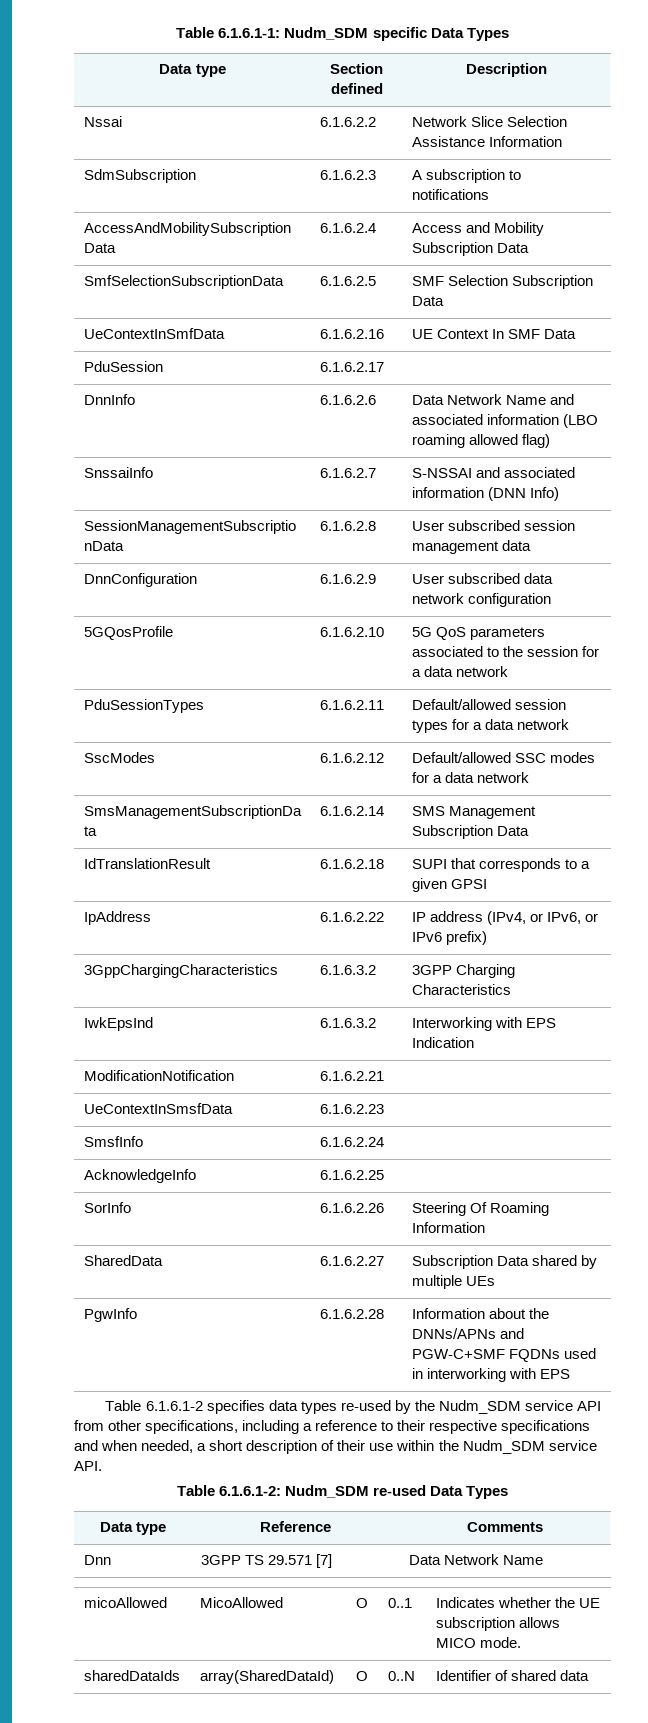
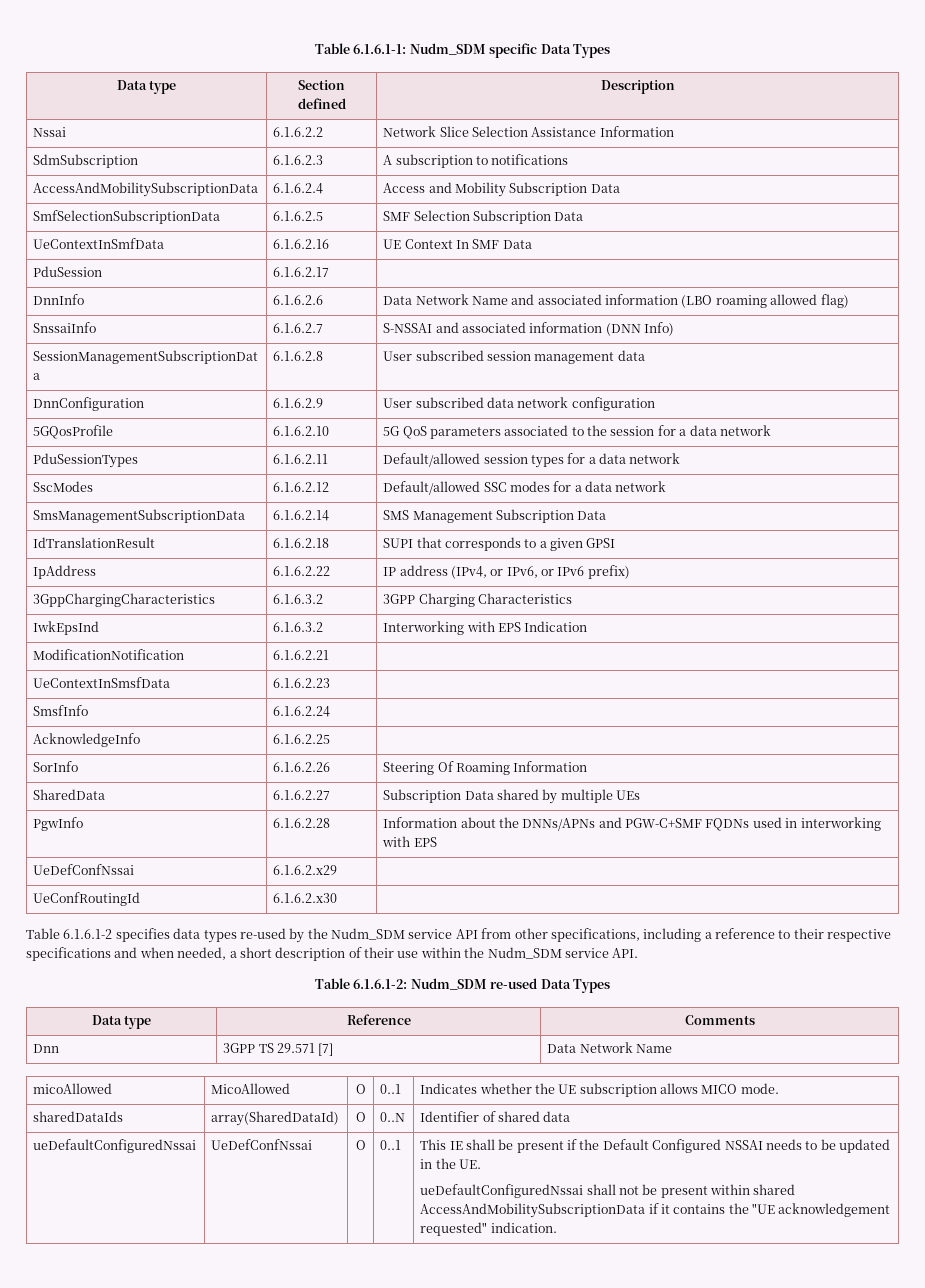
+ UeDefConfNssai | 6.1.6.2.x29 |
+ UeConfRoutingId | 6.1.6.2.x30 |
+ ueDefaultConfiguredNssai | UeDefConfNssai | O | 0..1 | This IE shall be present if the Default Configured NSSAI needs to be updated in the UE.
+ ueDefaultConfiguredNssai shall not be present within shared AccessAndMobilitySubscriptionData if it contains the "UE acknowledgement requested" indication.

